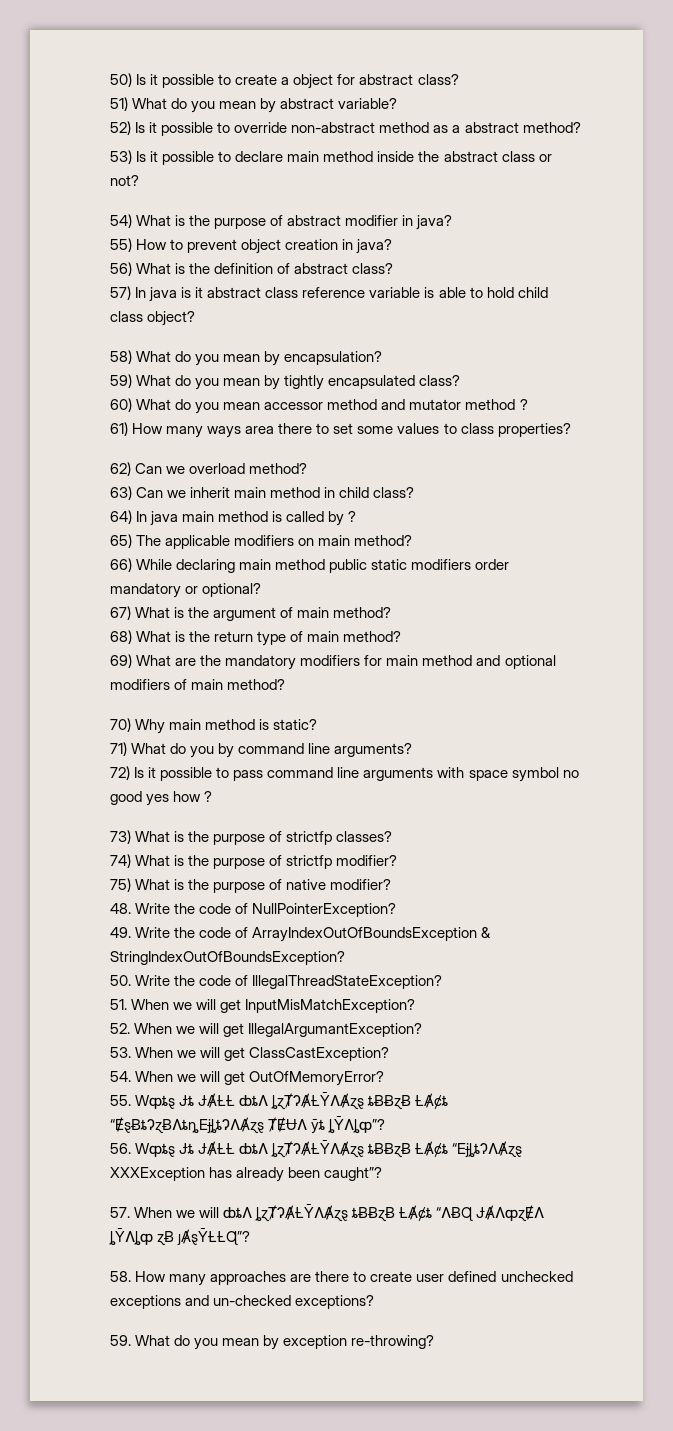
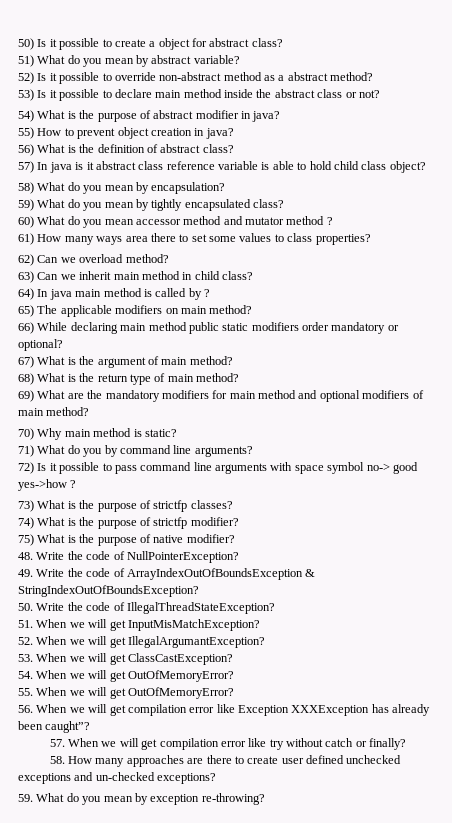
- 72) Is it possible to pass command line arguments with space symbol no good yes how ?
+ 72) Is it possible to pass command line arguments with space symbol no-> good yes->how ?
- 55. Wȹȶȿ Ɉȶ ɈȺȽȽ ȸȶɅ ȴɀȾɁȺȽȲɅȺɀȿ ȶɃɃɀɃ ȽȺȼȶ “ɆȿɃȶɁɀɃɅȶȵEɉȴȶɁɅȺɀȿ ȾɆɄɅ ȳȶ ȴȲɅȴȹ”?
- 56. Wȹȶȿ Ɉȶ ɈȺȽȽ ȸȶɅ ȴɀȾɁȺȽȲɅȺɀȿ ȶɃɃɀɃ ȽȺȼȶ “EɉȴȶɁɅȺɀȿ XXXException has already been caught”?
+ 55. When we will get OutOfMemoryError?
+ 56. When we will get compilation error like Exception XXXException has already been caught”?
- 57. When we will ȸȶɅ ȴɀȾɁȺȽȲɅȺɀȿ ȶɃɃɀɃ ȽȺȼȶ “ɅɃɊ ɈȺɅȹɀɆɅ ȴȲɅȴȹ ɀɃ ȷȺȿȲȽȽɊ”?
+ 57. When we will get compilation error like try without catch or finally?

